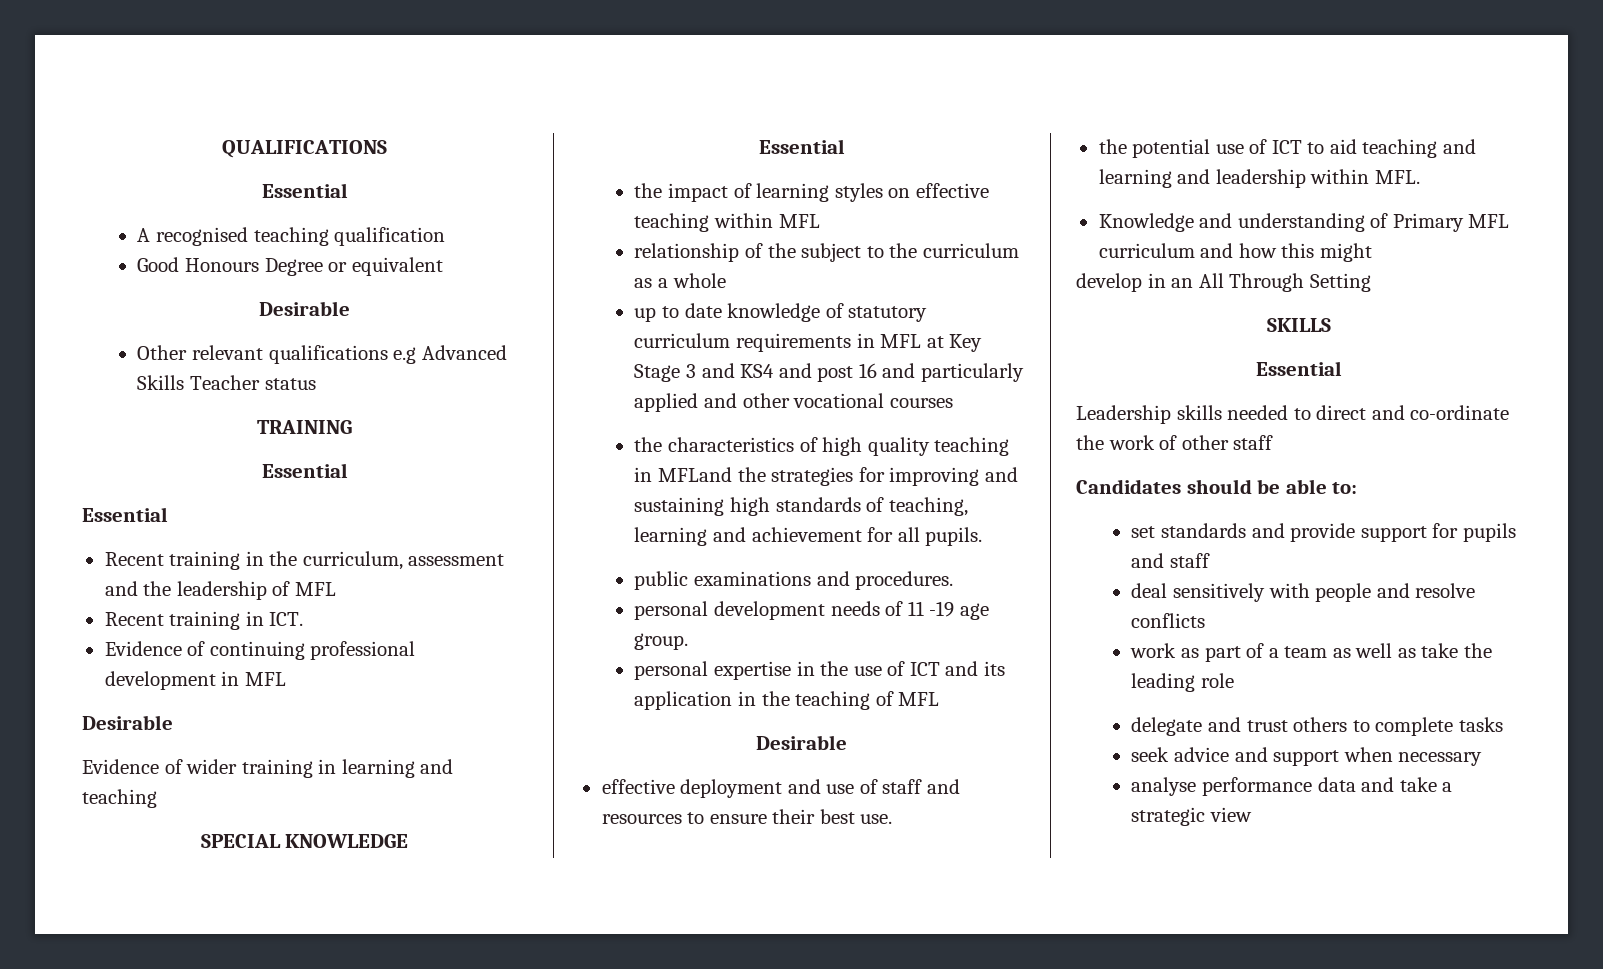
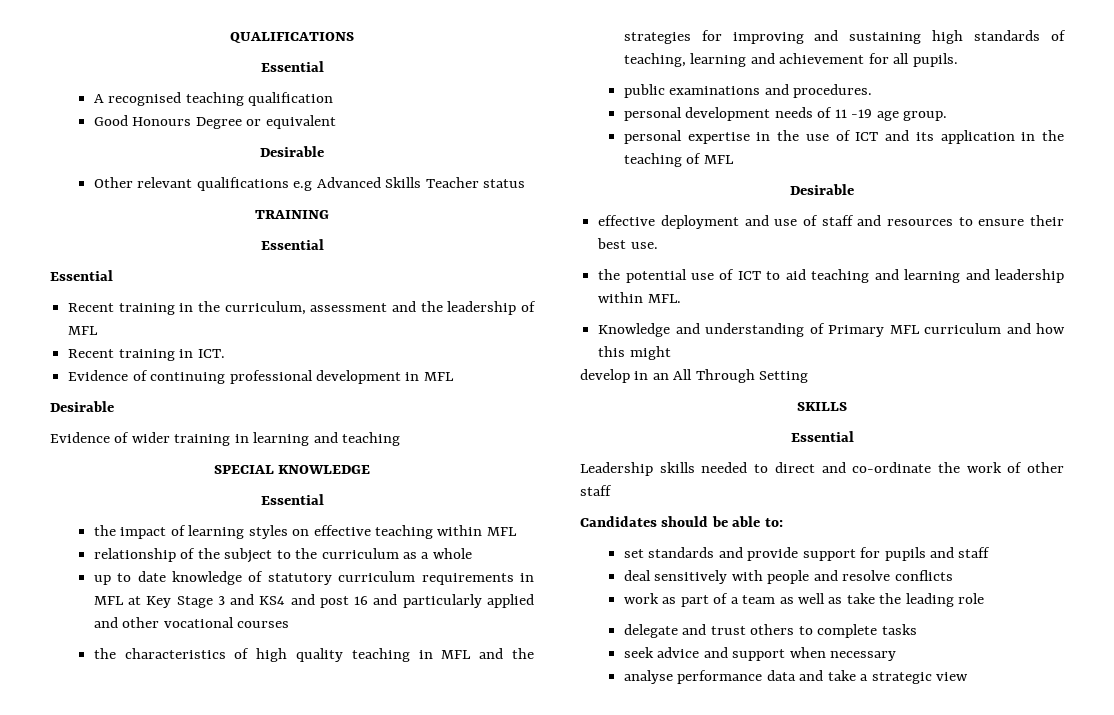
- the characteristics of high quality teaching in MFLand the strategies for improving and sustaining high standards of teaching, learning and achievement for all pupils.
+ the characteristics of high quality teaching in MFL and the strategies for improving and sustaining high standards of teaching, learning and achievement for all pupils.

